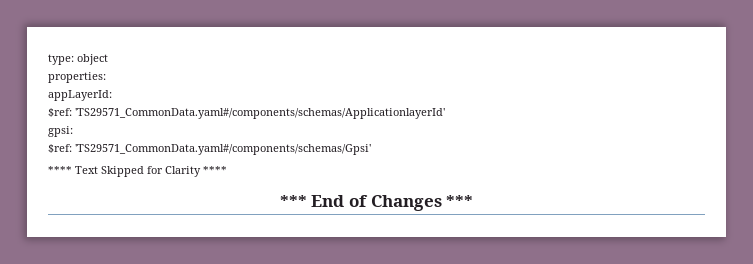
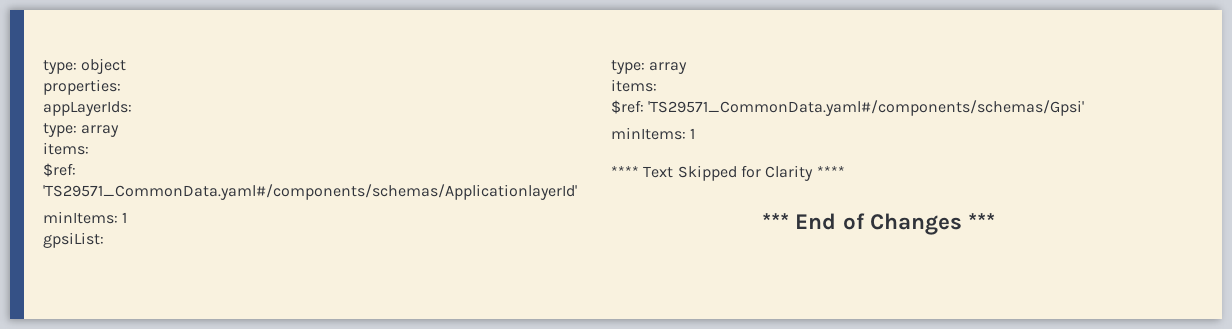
- appLayerId:
+ appLayerIds:
+ type: array
+ items:
  $ref: 'TS29571_CommonData.yaml#/components/schemas/ApplicationlayerId'
- gpsi:
+ minItems: 1
+ gpsiList:
+ type: array
+ items:
  $ref: 'TS29571_CommonData.yaml#/components/schemas/Gpsi'
+ minItems: 1

